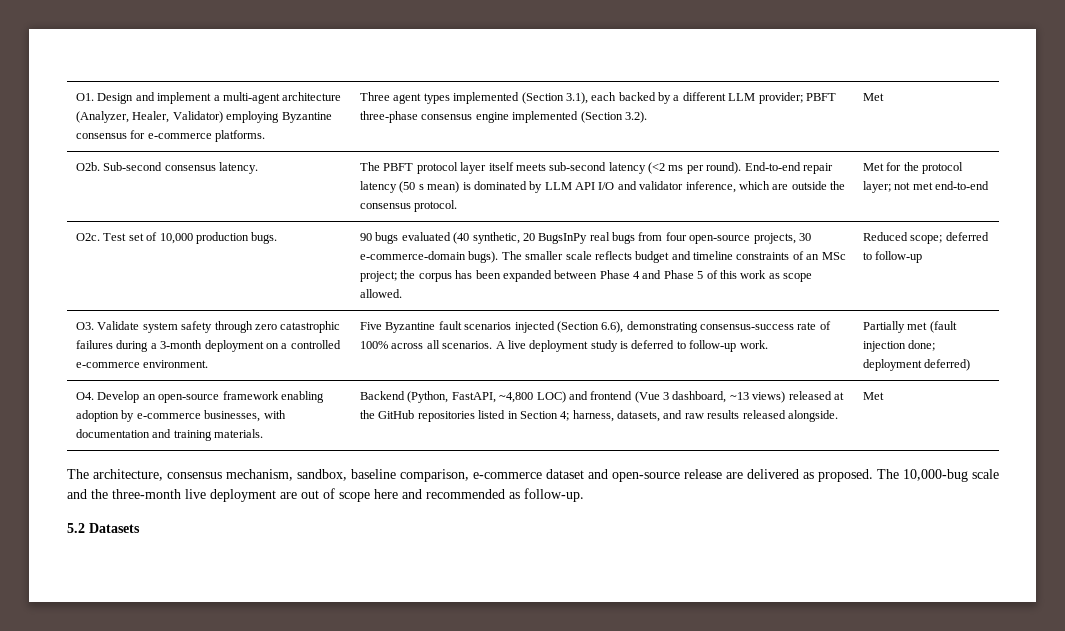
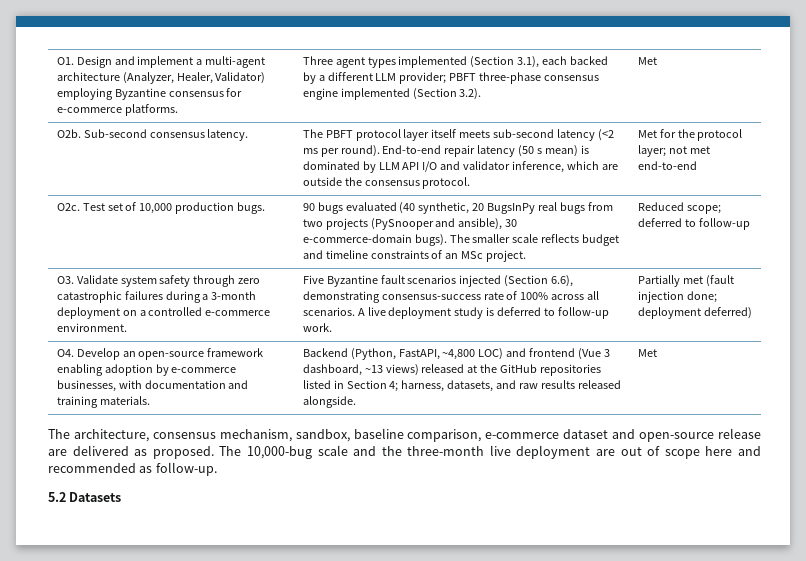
- 90 bugs evaluated (40 synthetic, 20 BugsInPy real bugs from four open-source projects, 30 e-commerce-domain bugs).
+ 90 bugs evaluated (40 synthetic, 20 BugsInPy real bugs from two projects (PySnooper and ansible), 30 e-commerce-domain bugs).
- The smaller scale reflects budget and timeline constraints of an MSc project; the corpus has been expanded between Phase 4 and Phase 5 of this work as scope allowed.
+ The smaller scale reflects budget and timeline constraints of an MSc project.

